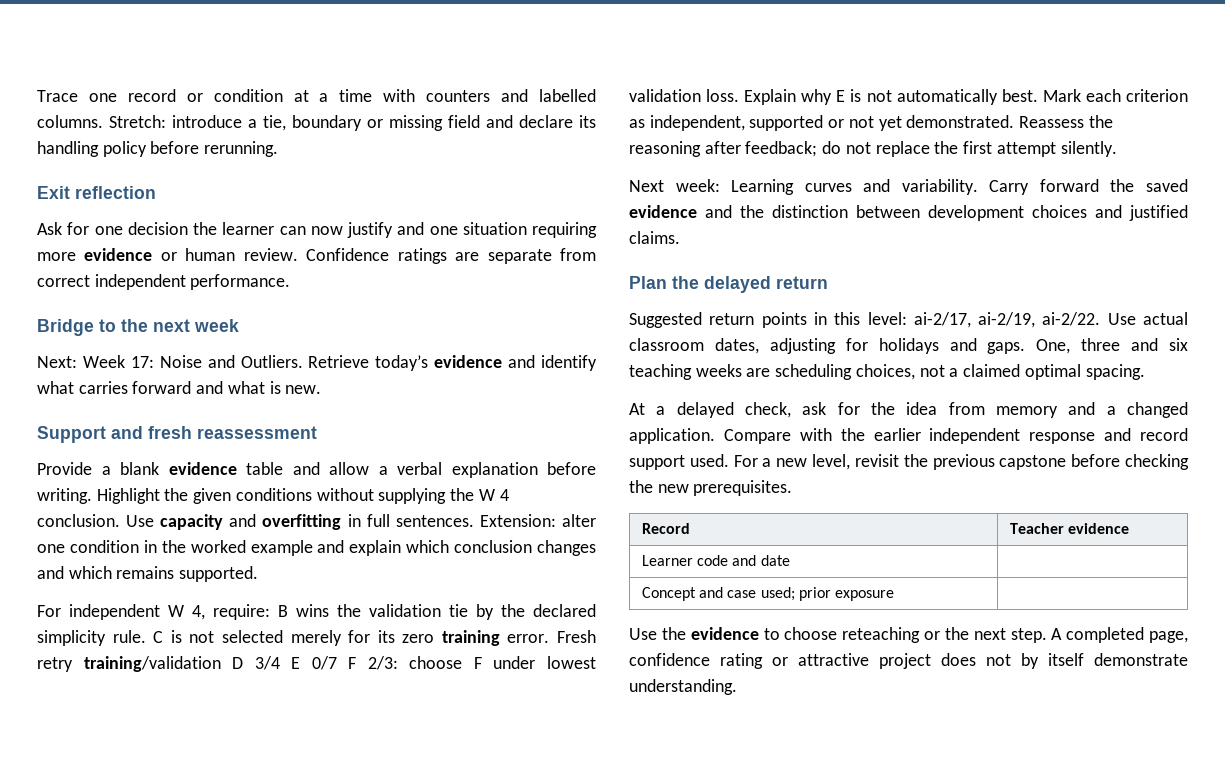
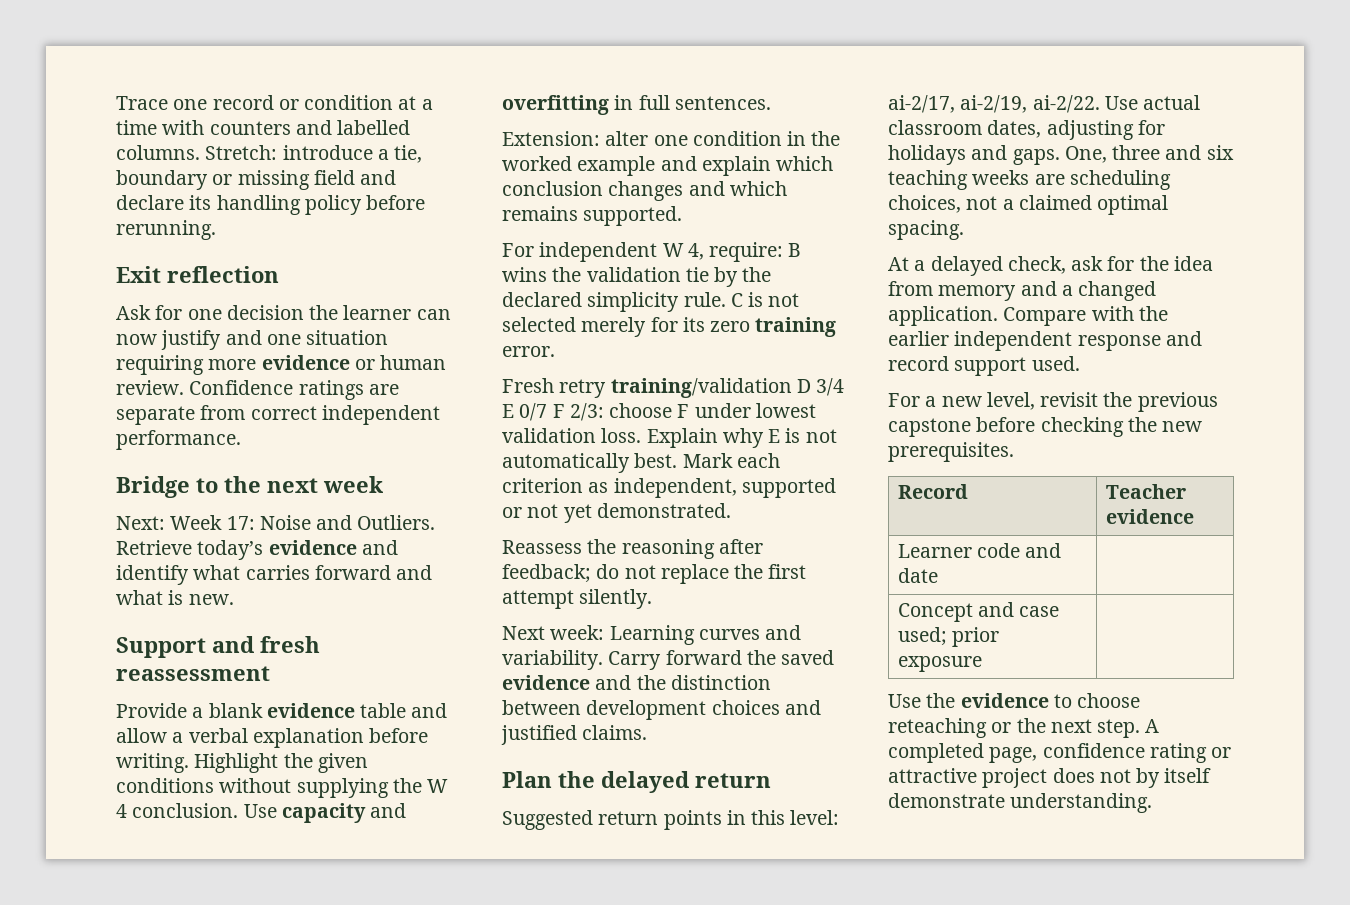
- Use capacity and overfitting in full sentences. Extension: alter one condition in the worked example and explain which conclusion changes and which remains supported.
+ Use capacity and overfitting in full sentences.
+ Extension: alter one condition in the worked example and explain which conclusion changes and which remains supported.
- C is not selected merely for its zero training error. Fresh retry training/validation D 3/4 E 0/7 F 2/3: choose F under lowest validation loss.
+ C is not selected merely for its zero training error.
+ Fresh retry training/validation D 3/4 E 0/7 F 2/3: choose F under lowest validation loss.
- Mark each criterion as independent, supported or not yet demonstrated. Reassess the reasoning after feedback; do not replace the first attempt silently.
+ Mark each criterion as independent, supported or not yet demonstrated.
+ Reassess the reasoning after feedback; do not replace the first attempt silently.
- Compare with the earlier independent response and record support used. For a new level, revisit the previous capstone before checking the new prerequisites.
+ Compare with the earlier independent response and record support used.
+ For a new level, revisit the previous capstone before checking the new prerequisites.

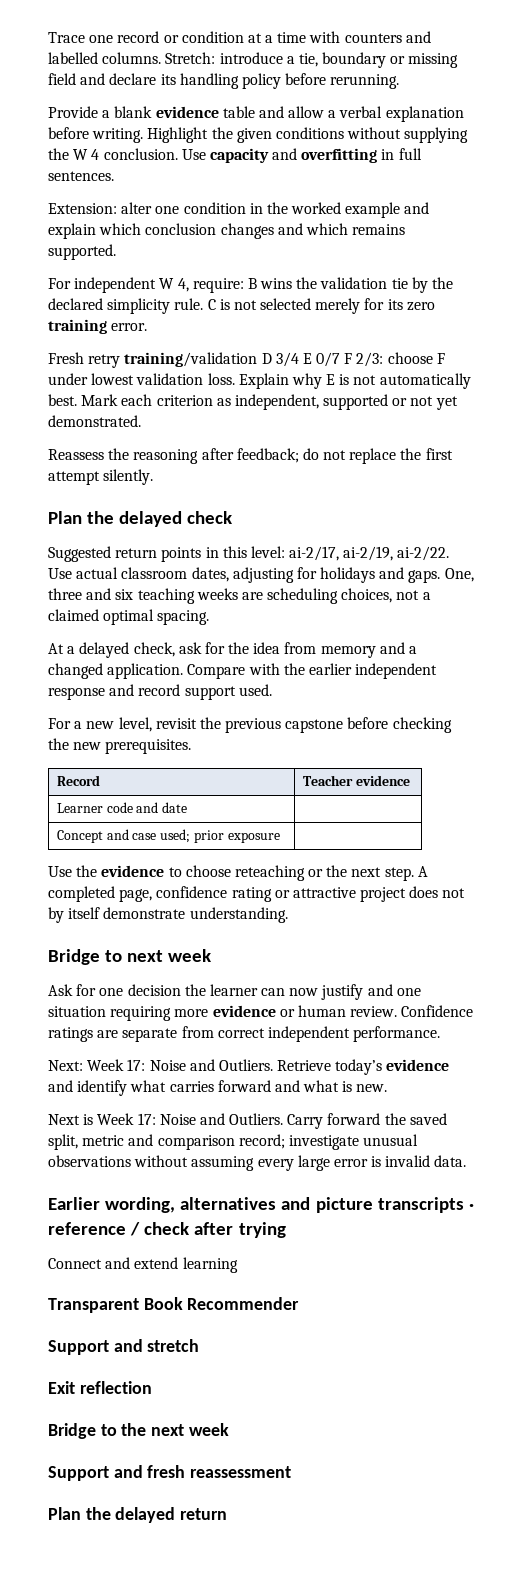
- Exit reflection
- Ask for one decision the learner can now justify and one situation requiring more evidence or human review. Confidence ratings are separate from correct independent performance.
- Bridge to the next week
- Next: Week 17: Noise and Outliers. Retrieve today’s evidence and identify what carries forward and what is new.
- Support and fresh reassessment
- Next week: Learning curves and variability. Carry forward the saved evidence and the distinction between development choices and justified claims.
- Plan the delayed return
+ Plan the delayed check
+ Bridge to next week
+ Ask for one decision the learner can now justify and one situation requiring more evidence or human review. Confidence ratings are separate from correct independent performance.
+ Next: Week 17: Noise and Outliers. Retrieve today’s evidence and identify what carries forward and what is new.
+ Next is Week 17: Noise and Outliers. Carry forward the saved split, metric and comparison record; investigate unusual observations without assuming every large error is invalid data.
+ Earlier wording, alternatives and picture transcripts · reference / check after trying
+ Connect and extend learning
+ Transparent Book Recommender
+ Support and stretch
+ Exit reflection
+ Bridge to the next week
+ Support and fresh reassessment
+ Plan the delayed return

